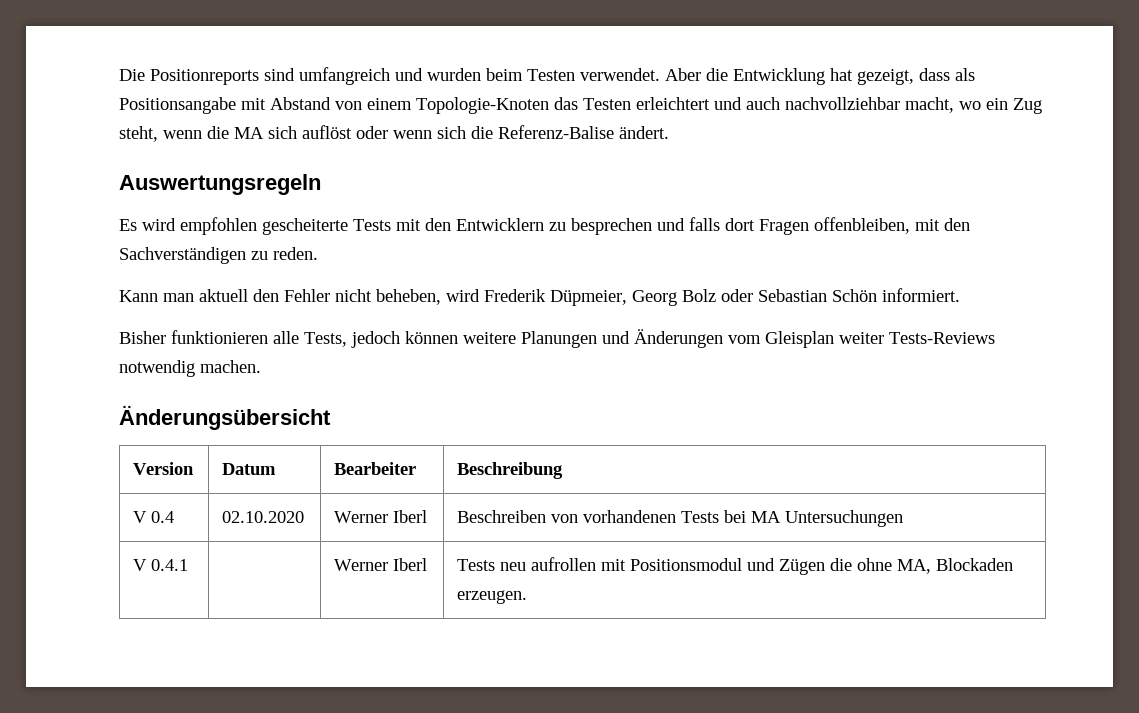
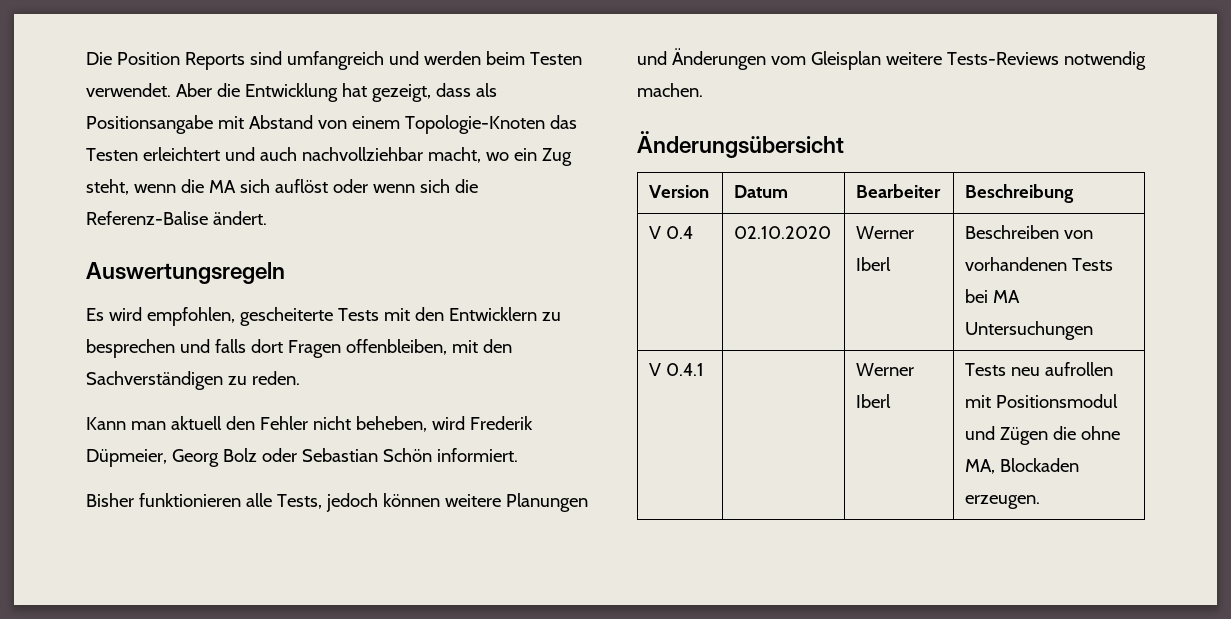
- Die Positionreports sind umfangreich und wurden beim Testen verwendet.
+ Die Position Reports sind umfangreich und werden beim Testen verwendet.
- Es wird empfohlen gescheiterte Tests mit den Entwicklern zu besprechen und falls dort Fragen offenbleiben, mit den Sachverständigen zu reden.
+ Es wird empfohlen, gescheiterte Tests mit den Entwicklern zu besprechen und falls dort Fragen offenbleiben, mit den Sachverständigen zu reden.
- Bisher funktionieren alle Tests, jedoch können weitere Planungen und Änderungen vom Gleisplan weiter Tests-Reviews notwendig machen.
+ Bisher funktionieren alle Tests, jedoch können weitere Planungen und Änderungen vom Gleisplan weitere Tests-Reviews notwendig machen.

